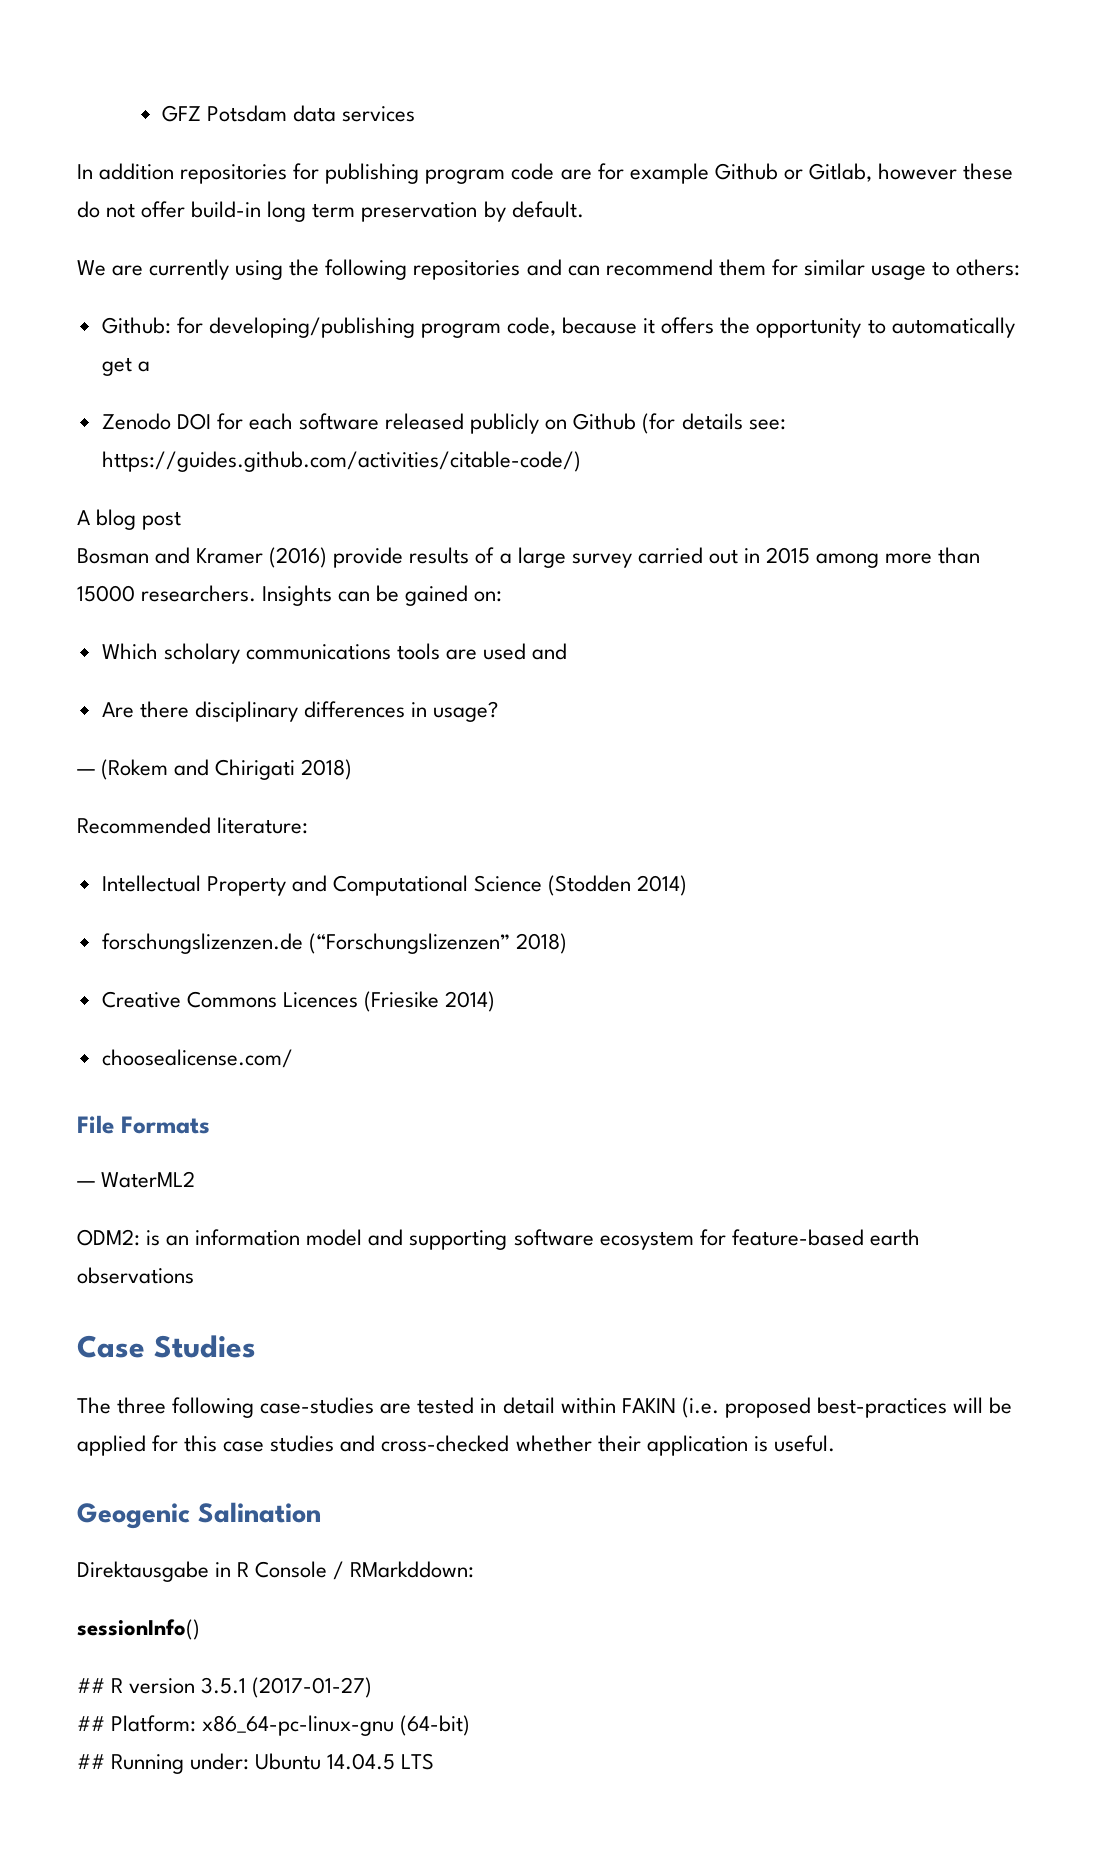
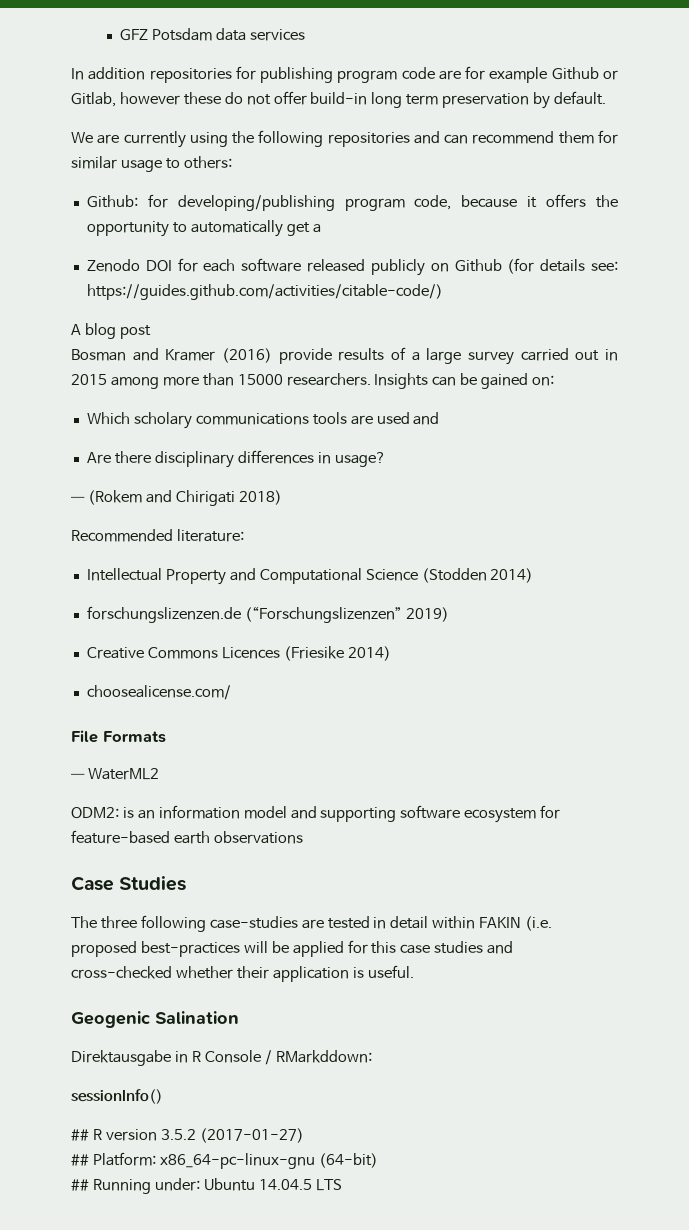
- forschungslizenzen.de (“Forschungslizenzen” 2018)
+ forschungslizenzen.de (“Forschungslizenzen” 2019)
- ## R version 3.5.1 (2017-01-27)
+ ## R version 3.5.2 (2017-01-27)

